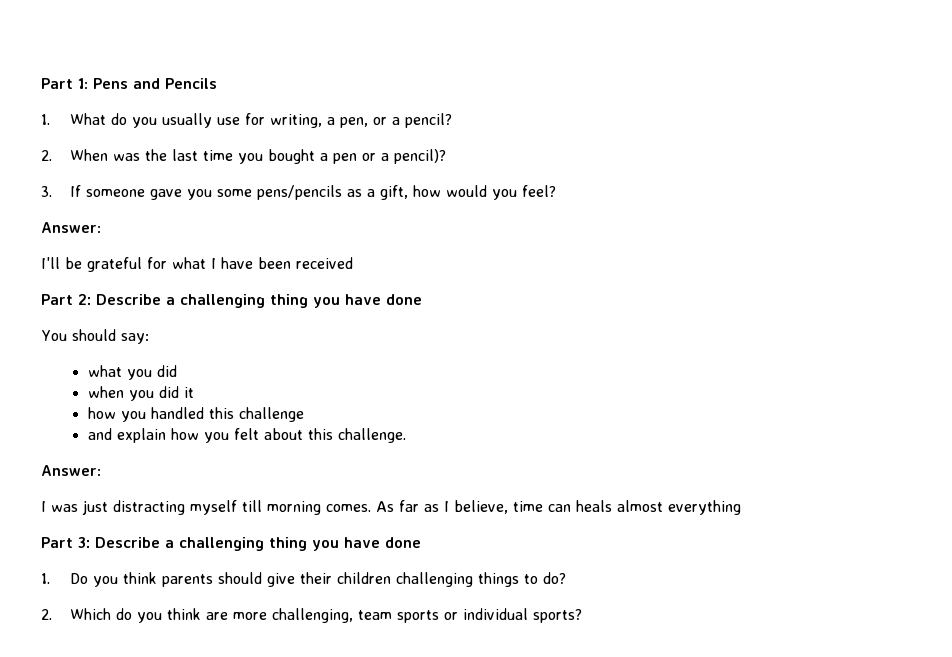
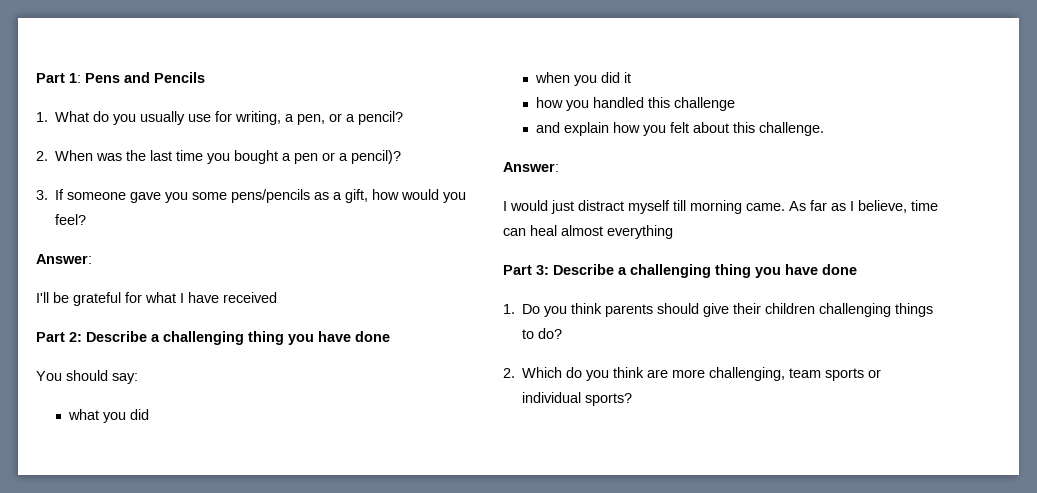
- I'll be grateful for what I have been received
+ I'll be grateful for what I have received
- I was just distracting myself till morning comes.
+ I would just distract myself till morning came.
- As far as I believe, time can heals almost everything
+ As far as I believe, time can heal almost everything

